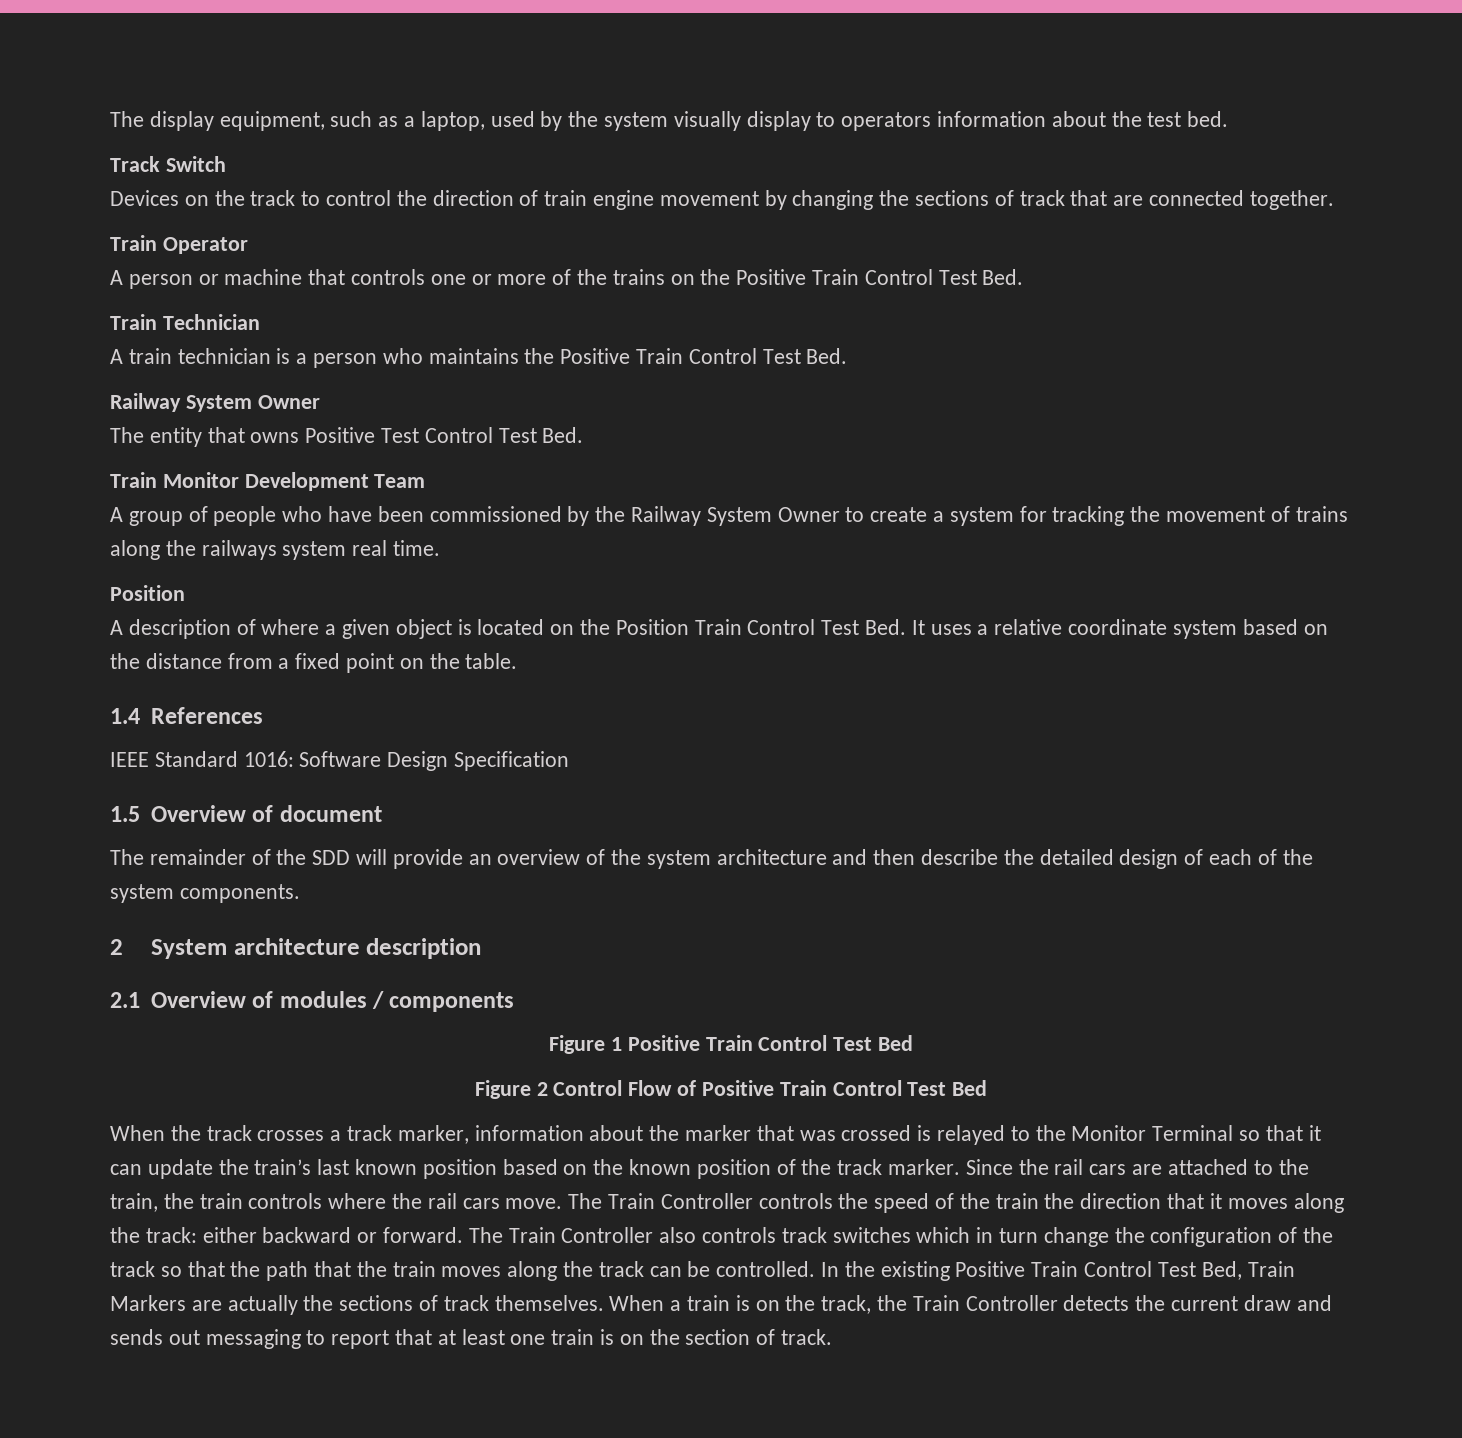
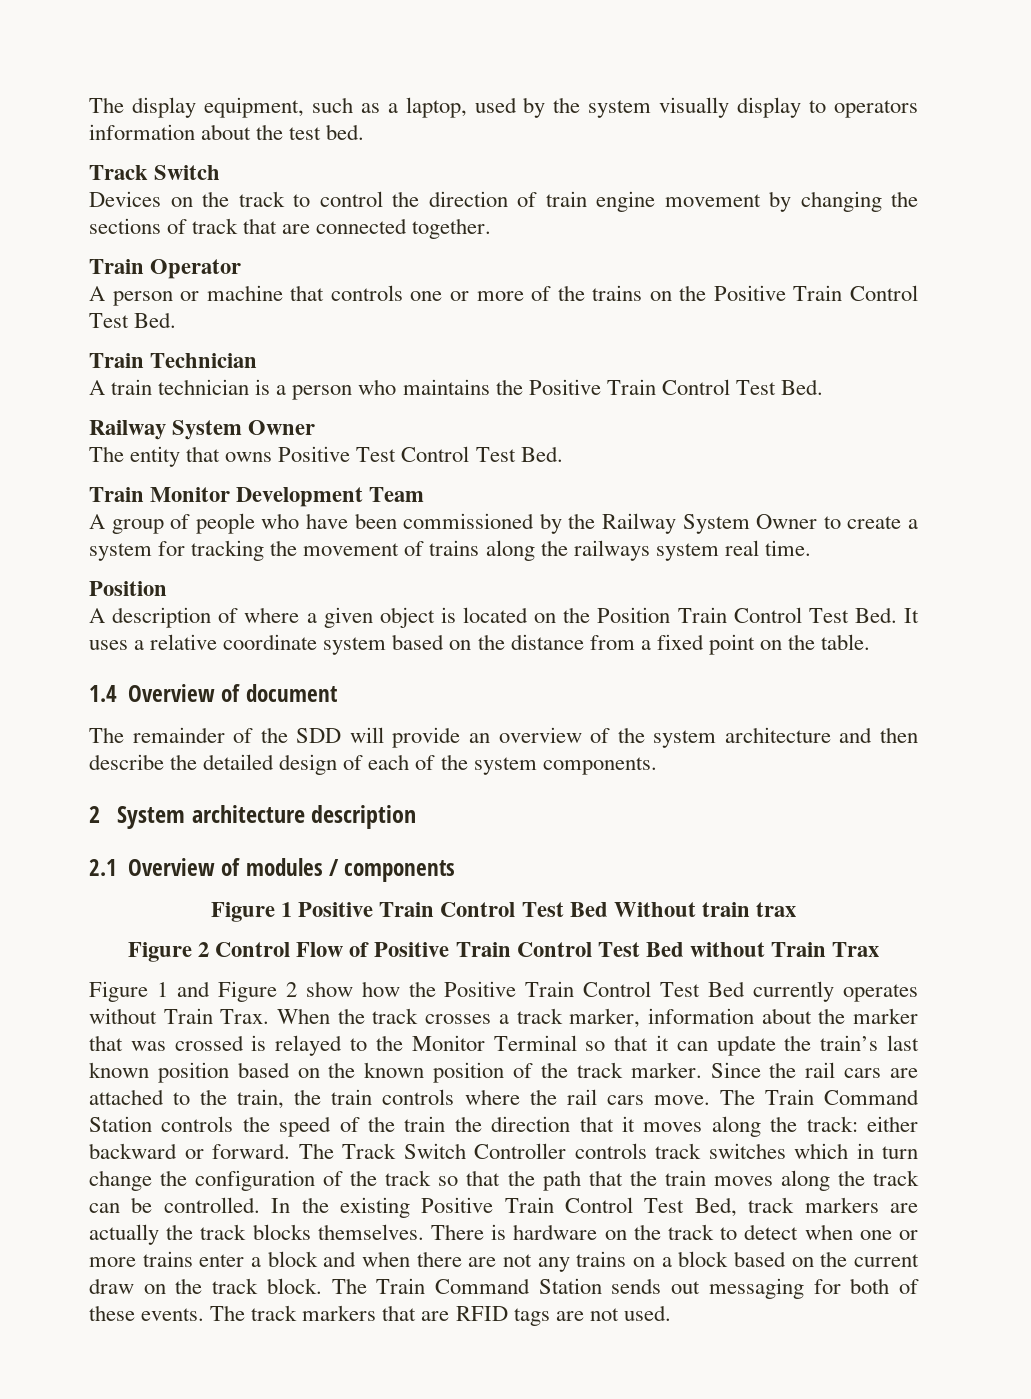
- 1.4 References
- IEEE Standard 1016: Software Design Specification
- 1.5 Overview of document
+ 1.4 Overview of document
- Figure 1 Positive Train Control Test Bed
+ Figure 1 Positive Train Control Test Bed Without train trax
- Figure 2 Control Flow of Positive Train Control Test Bed
- When the track crosses a track marker, information about the marker that was crossed is relayed to the Monitor Terminal so that it can update the train’s last known position based on the known position of the track marker.
+ Figure 2 Control Flow of Positive Train Control Test Bed without Train Trax
+ Figure 1 and Figure 2 show how the Positive Train Control Test Bed currently operates without Train Trax. When the track crosses a track marker, information about the marker that was crossed is relayed to the Monitor Terminal so that it can update the train’s last known position based on the known position of the track marker.
- The Train Controller controls the speed of the train the direction that it moves along the track: either backward or forward.
+ The Train Command Station controls the speed of the train the direction that it moves along the track: either backward or forward.
- The Train Controller also controls track switches which in turn change the configuration of the track so that the path that the train moves along the track can be controlled.
+ The Track Switch Controller controls track switches which in turn change the configuration of the track so that the path that the train moves along the track can be controlled.
- In the existing Positive Train Control Test Bed, Train Markers are actually the sections of track themselves. When a train is on the track, the Train Controller detects the current draw and sends out messaging to report that at least one train is on the section of track.
+ In the existing Positive Train Control Test Bed, track markers are actually the track blocks themselves. There is hardware on the track to detect when one or more trains enter a block and when there are not any trains on a block based on the current draw on the track block. The Train Command Station sends out messaging for both of these events. The track markers that are RFID tags are not used.

